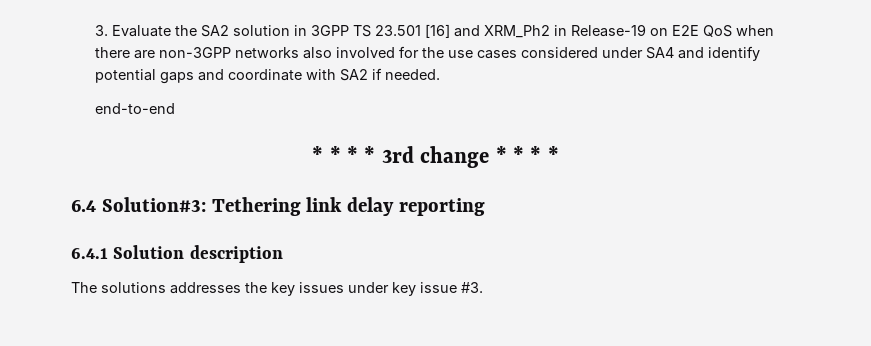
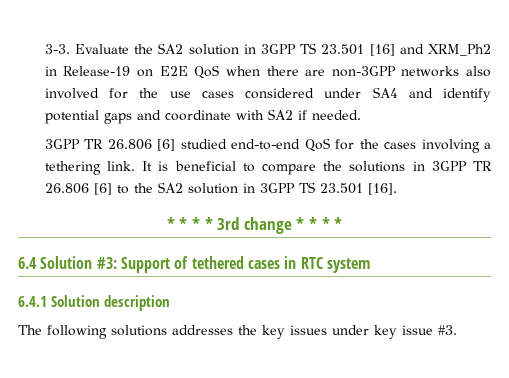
- 3. Evaluate the SA2 solution in 3GPP TS 23.501 [16] and XRM_Ph2 in Release-19 on E2E QoS when there are non-3GPP networks also involved for the use cases considered under SA4 and identify potential gaps and coordinate with SA2 if needed.
+ 3-3. Evaluate the SA2 solution in 3GPP TS 23.501 [16] and XRM_Ph2 in Release-19 on E2E QoS when there are non-3GPP networks also involved for the use cases considered under SA4 and identify potential gaps and coordinate with SA2 if needed.
- end-to-end
+ 3GPP TR 26.806 [6] studied end-to-end QoS for the cases involving a tethering link. It is beneficial to compare the solutions in 3GPP TR 26.806 [6] to the SA2 solution in 3GPP TS 23.501 [16].
- 6.4 Solution#3: Tethering link delay reporting
+ 6.4 Solution #3: Support of tethered cases in RTC system
- The solutions addresses the key issues under key issue #3.
+ The following solutions addresses the key issues under key issue #3.

